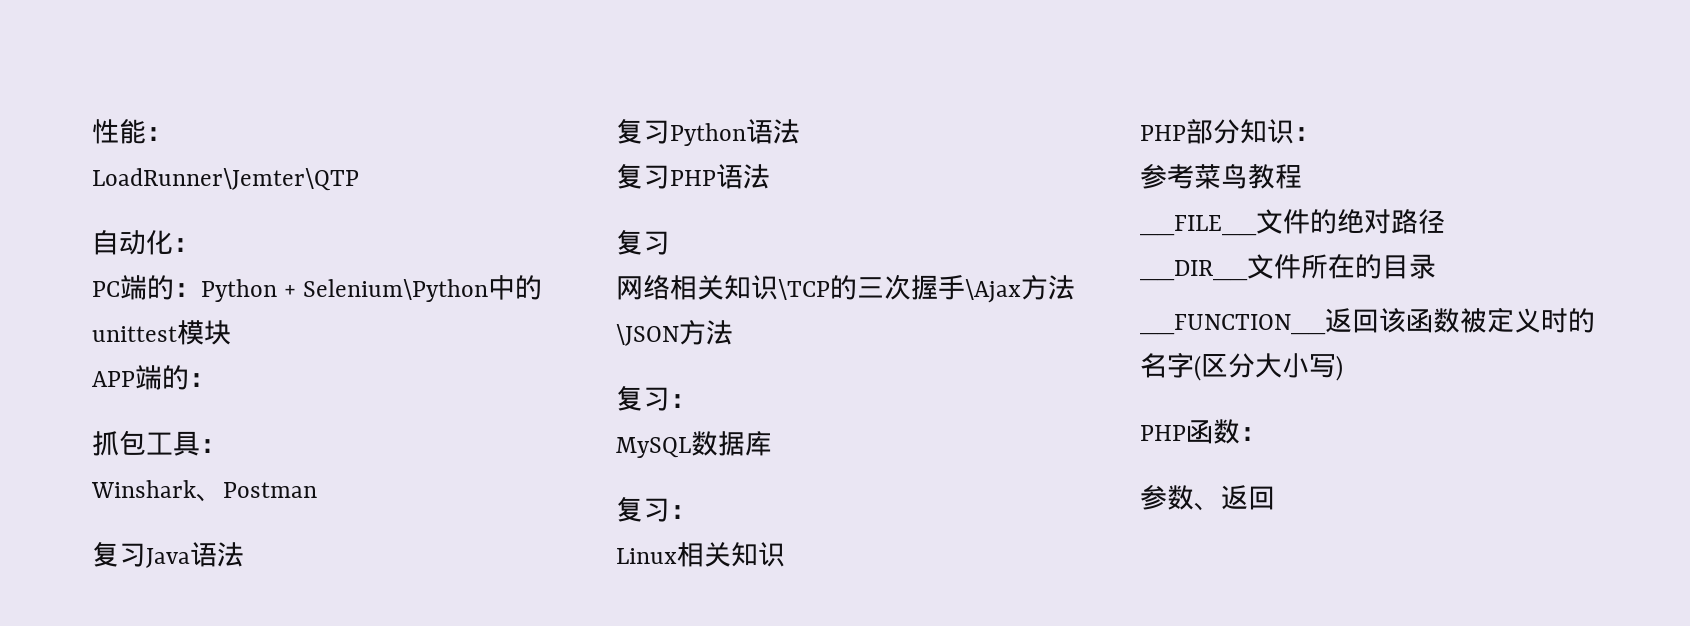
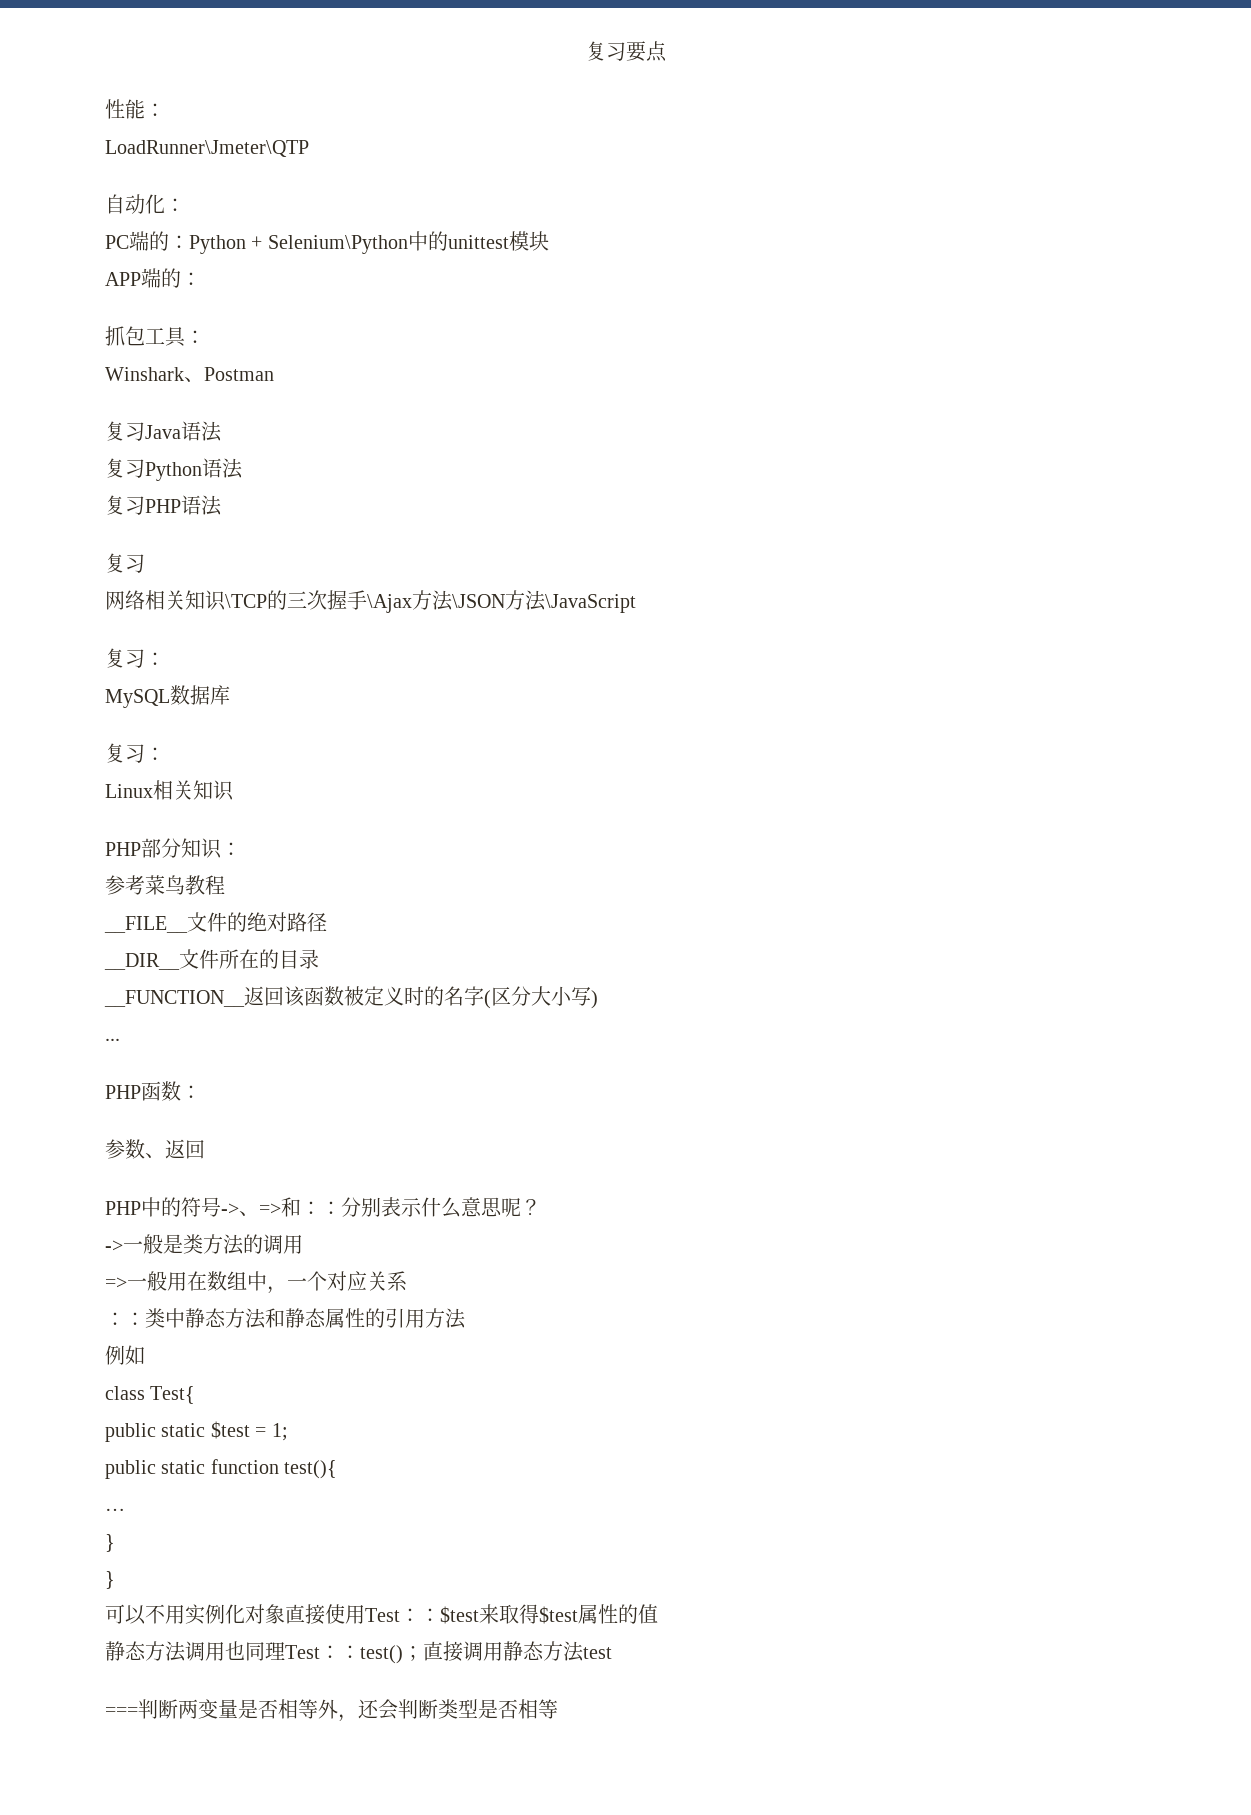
+ 复习要点
- LoadRunner\Jemter\QTP
+ LoadRunner\Jmeter\QTP
- 网络相关知识\TCP的三次握手\Ajax方法\JSON方法
+ 网络相关知识\TCP的三次握手\Ajax方法\JSON方法\JavaScript
  __FUNCTION__返回该函数被定义时的名字(区分大小写)
+ ...
+ PHP中的符号->、=>和：：分别表示什么意思呢？
+ ->一般是类方法的调用
+ =>一般用在数组中，一个对应关系
+ ：：类中静态方法和静态属性的引用方法
+ 例如
+ class Test{
+ public static $test = 1;
+ public static function test(){
+ …
+ }
+ }
+ 可以不用实例化对象直接使用Test：：$test来取得$test属性的值
+ 静态方法调用也同理Test：：test()；直接调用静态方法test
+ ===判断两变量是否相等外，还会判断类型是否相等

